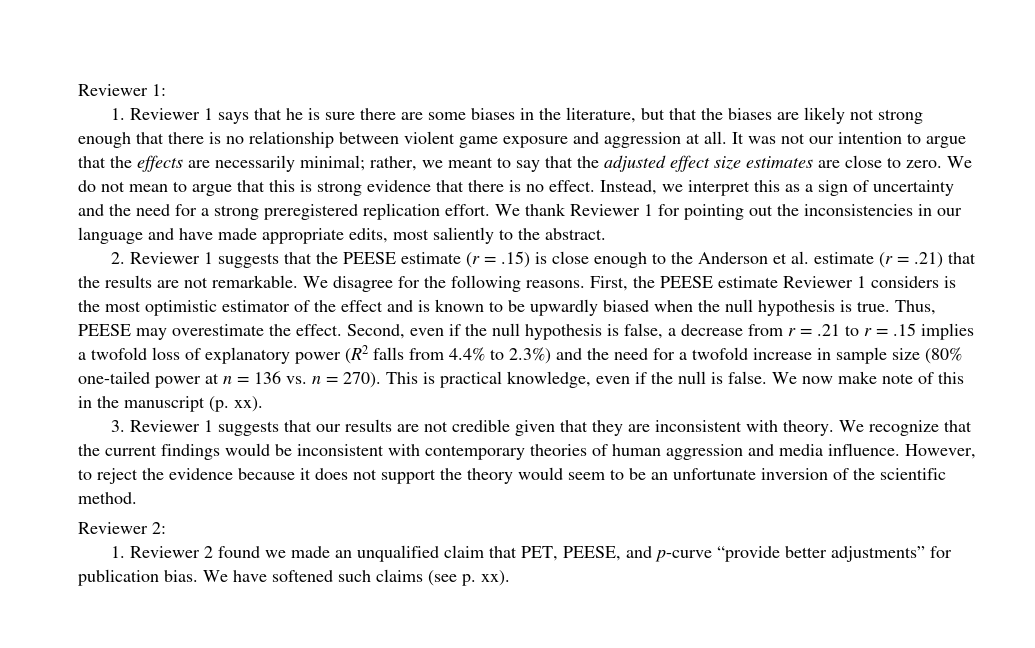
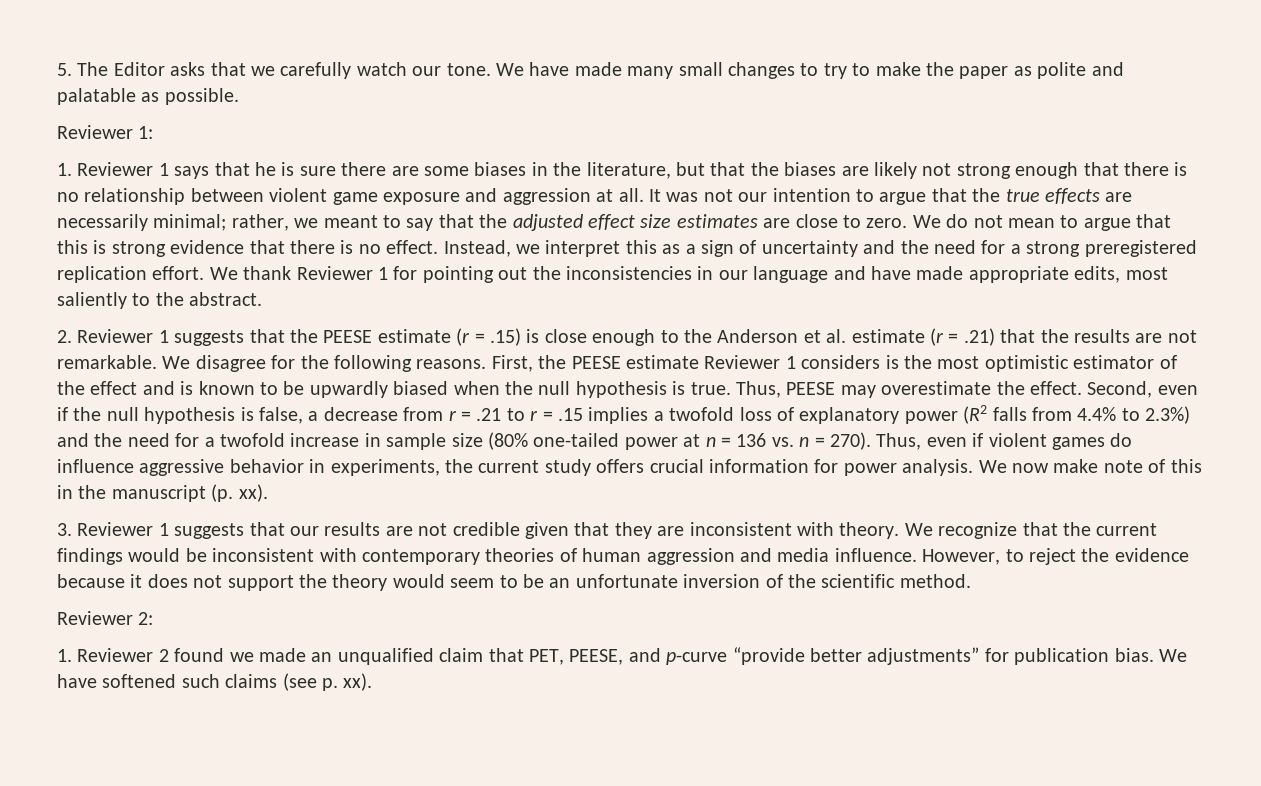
+ 5. The Editor asks that we carefully watch our tone. We have made many small changes to try to make the paper as polite and palatable as possible.
- It was not our intention to argue that the effects are necessarily minimal; rather, we meant to say that the adjusted effect size estimates are close to zero.
+ It was not our intention to argue that the true effects are necessarily minimal; rather, we meant to say that the adjusted effect size estimates are close to zero.
- This is practical knowledge, even if the null is false.
+ Thus, even if violent games do influence aggressive behavior in experiments, the current study offers crucial information for power analysis.

